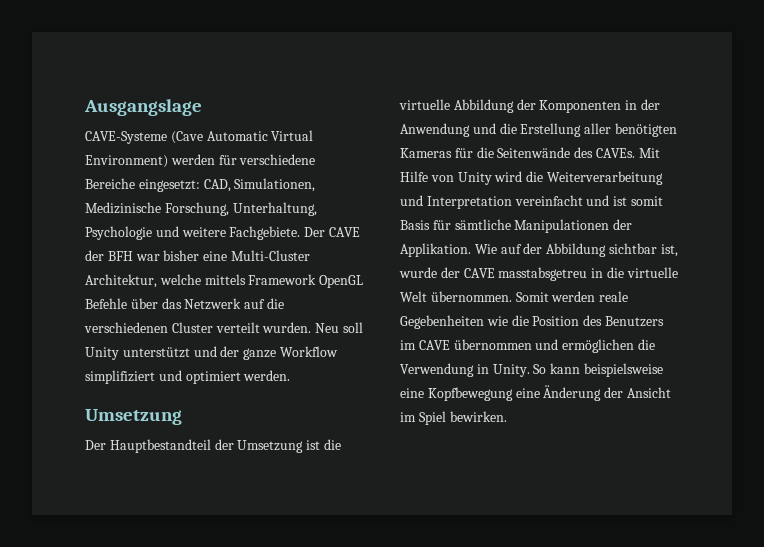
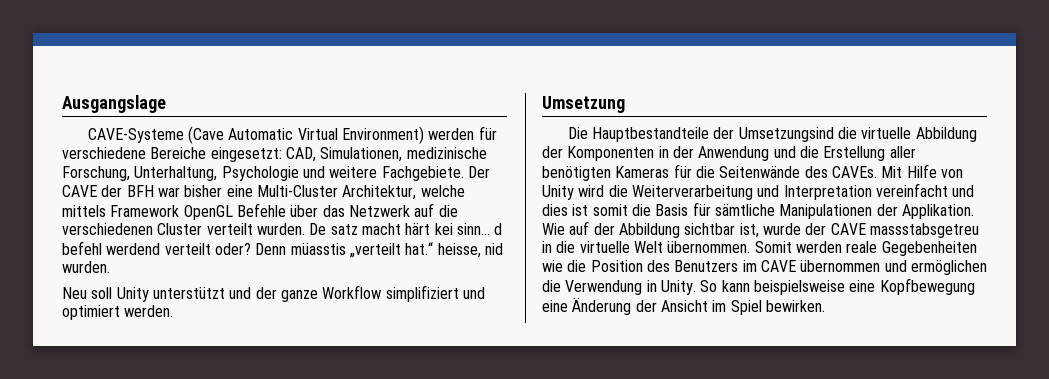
- CAVE-Systeme (Cave Automatic Virtual Environment) werden für verschiedene Bereiche eingesetzt: CAD, Simulationen, Medizinische Forschung, Unterhaltung, Psychologie und weitere Fachgebiete.
+ CAVE-Systeme (Cave Automatic Virtual Environment) werden für verschiedene Bereiche eingesetzt: CAD, Simulationen, medizinische Forschung, Unterhaltung, Psychologie und weitere Fachgebiete.
- Der CAVE der BFH war bisher eine Multi-Cluster Architektur, welche mittels Framework OpenGL Befehle über das Netzwerk auf die verschiedenen Cluster verteilt wurden. Neu soll Unity unterstützt und der ganze Workflow simplifiziert und optimiert werden.
+ Der CAVE der BFH war bisher eine Multi-Cluster Architektur, welche mittels Framework OpenGL Befehle über das Netzwerk auf die verschiedenen Cluster verteilt wurden. De satz macht härt kei sinn… d befehl werdend verteilt oder? Denn müasstis „verteilt hat.“ heisse, nid wurden.
+ Neu soll Unity unterstützt und der ganze Workflow simplifiziert und optimiert werden.
- Der Hauptbestandteil der Umsetzung ist die virtuelle Abbildung der Komponenten in der Anwendung und die Erstellung aller benötigten Kameras für die Seitenwände des CAVEs.
+ Die Hauptbestandteile der Umsetzungsind die virtuelle Abbildung der Komponenten in der Anwendung und die Erstellung aller benötigten Kameras für die Seitenwände des CAVEs.
- Mit Hilfe von Unity wird die Weiterverarbeitung und Interpretation vereinfacht und ist somit Basis für sämtliche Manipulationen der Applikation.
+ Mit Hilfe von Unity wird die Weiterverarbeitung und Interpretation vereinfacht und dies ist somit die Basis für sämtliche Manipulationen der Applikation.
- Wie auf der Abbildung sichtbar ist, wurde der CAVE masstabsgetreu in die virtuelle Welt übernommen.
+ Wie auf der Abbildung sichtbar ist, wurde der CAVE massstabsgetreu in die virtuelle Welt übernommen.

